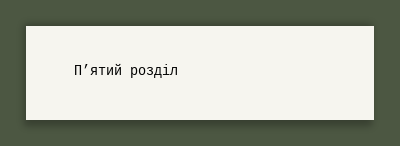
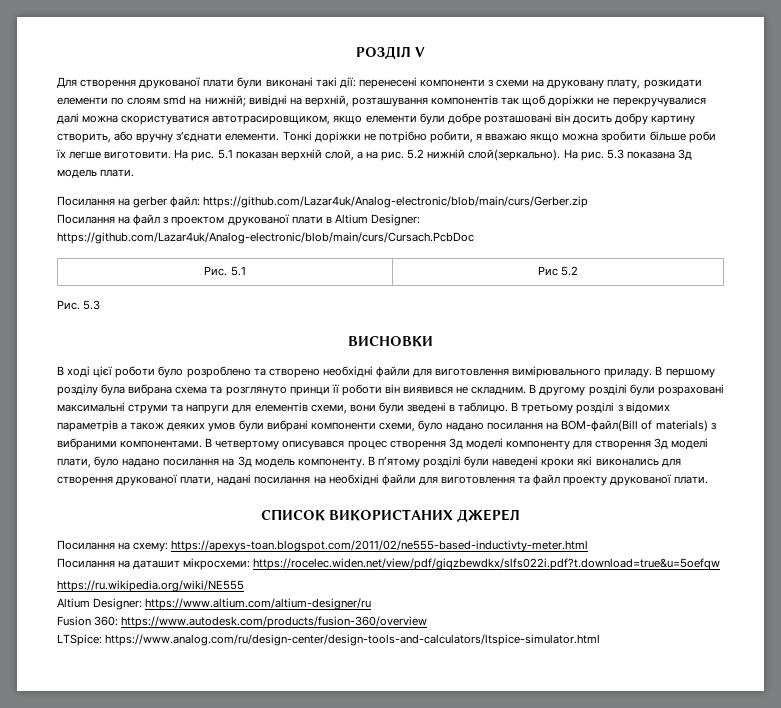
- П’ятий розділ
+ РОЗДІЛ V
+ Для створення друкованої плати були виконані такі дії: перенесені компоненти з схеми на друковану плату, розкидати елементи по слоям smd на нижній; вивідні на верхній, розташування компонентів так щоб доріжки не перекручувалися далі можна скористуватися автотрасировщиком, якщо елементи були добре розташовані він досить добру картину створить, або вручну з’єднати елементи. Тонкі доріжки не потрібно робити, я вважаю якщо можна зробити більше роби їх легше виготовити. На рис. 5.1 показан верхній слой, а на рис. 5.2 нижній слой(зеркально). На рис. 5.3 показана 3д модель плати.
+ Посилання на gerber файл: https://github.com/Lazar4uk/Analog-electronic/blob/main/curs/Gerber.zip
+ Посилання на файл з проектом друкованої плати в Altium Designer: https://github.com/Lazar4uk/Analog-electronic/blob/main/curs/Cursach.PcbDoc
+ Рис. 5.1 | Рис 5.2
+ Рис. 5.3
+ ВИСНОВКИ
+ В ході цієї роботи було розроблено та створено необхідні файли для виготовлення вимірювального приладу. В першому розділу була вибрана схема та розглянуто принци її роботи він виявився не складним. В другому розділі були розраховані максимальні струми та напруги для елементів схеми, вони були зведені в таблицю. В третьому розділі з відомих параметрів а також деяких умов були вибрані компоненти схеми, було надано посилання на BOM-файл(Bill of materials) з вибраними компонентами. В четвертому описувався процес створення 3д моделі компоненту для створення 3д моделі плати, було надано посилання на 3д модель компоненту. В п’ятому розділі були наведені кроки які виконались для створення друкованої плати, надані посилання на необхідні файли для виготовлення та файл проекту друкованої плати.
+ СПИСОК ВИКОРИСТАНИХ ДЖЕРЕЛ
+ Посилання на схему: https://apexys-toan.blogspot.com/2011/02/ne555-based-inductivty-meter.html
+ Посилання на даташит мікросхеми: https://rocelec.widen.net/view/pdf/giqzbewdkx/slfs022i.pdf?t.download=true&u=5oefqw
+ https://ru.wikipedia.org/wiki/NE555
+ Altium Designer: https://www.altium.com/altium-designer/ru
+ Fusion 360: https://www.autodesk.com/products/fusion-360/overview
+ LTSpice: https://www.analog.com/ru/design-center/design-tools-and-calculators/ltspice-simulator.html

